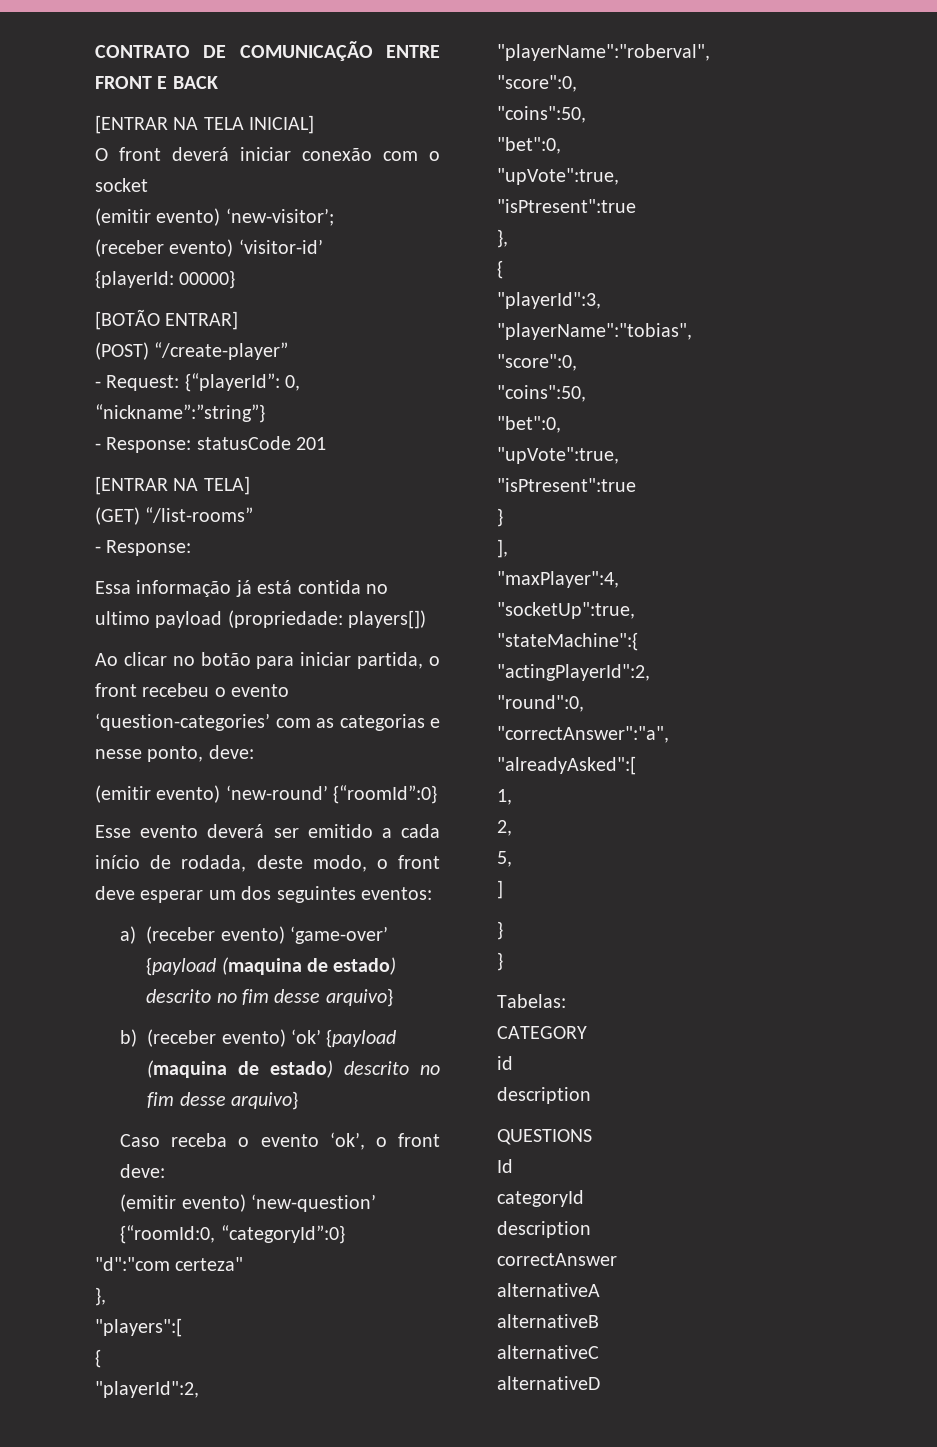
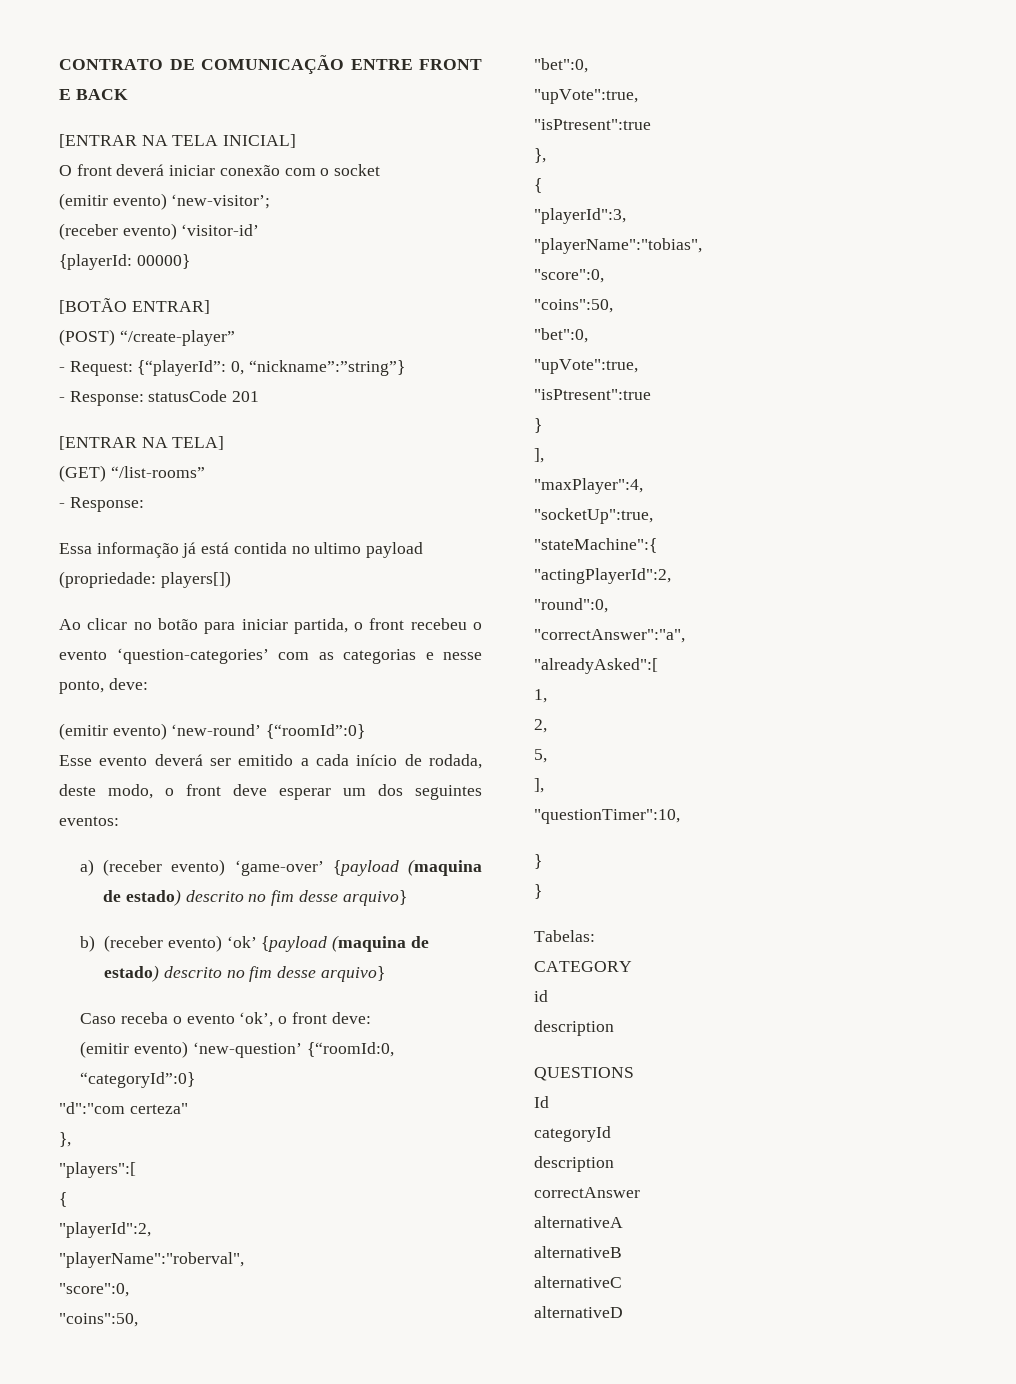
  5,
- ]
+ ],
+ "questionTimer":10,

